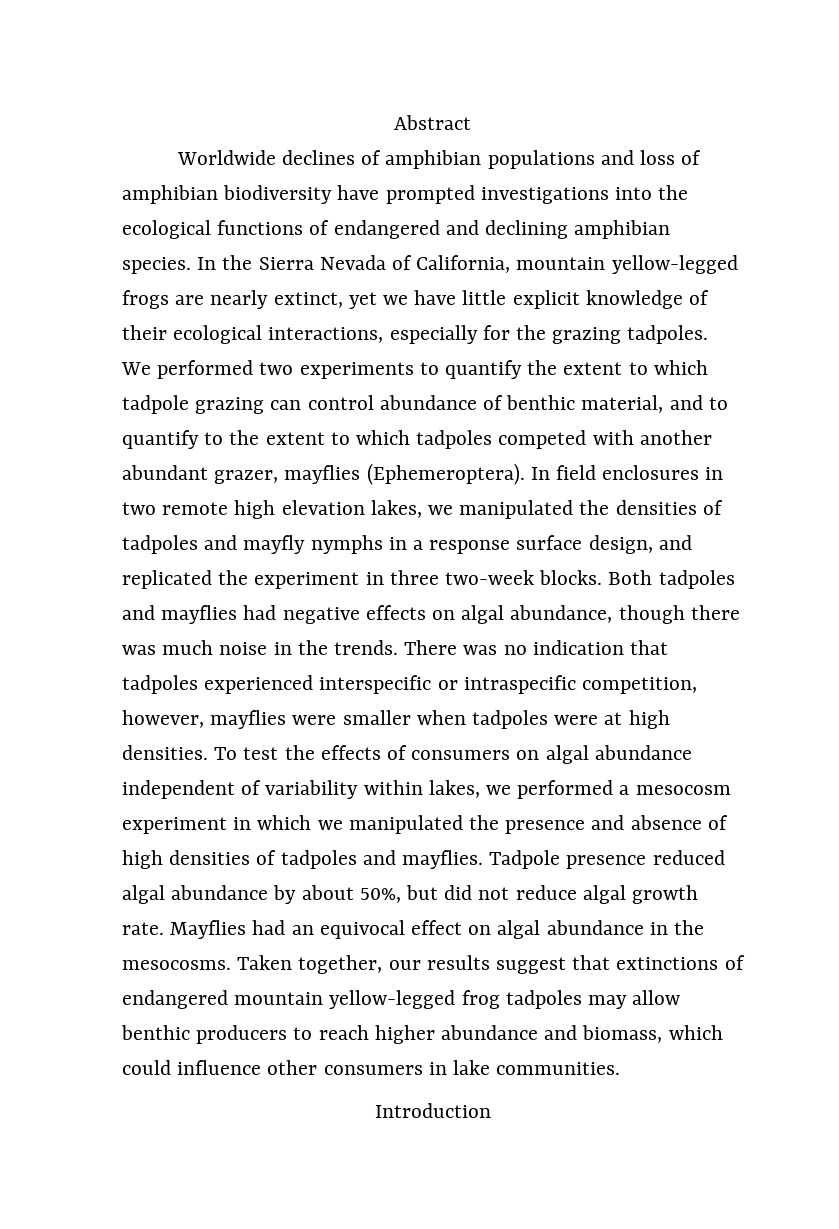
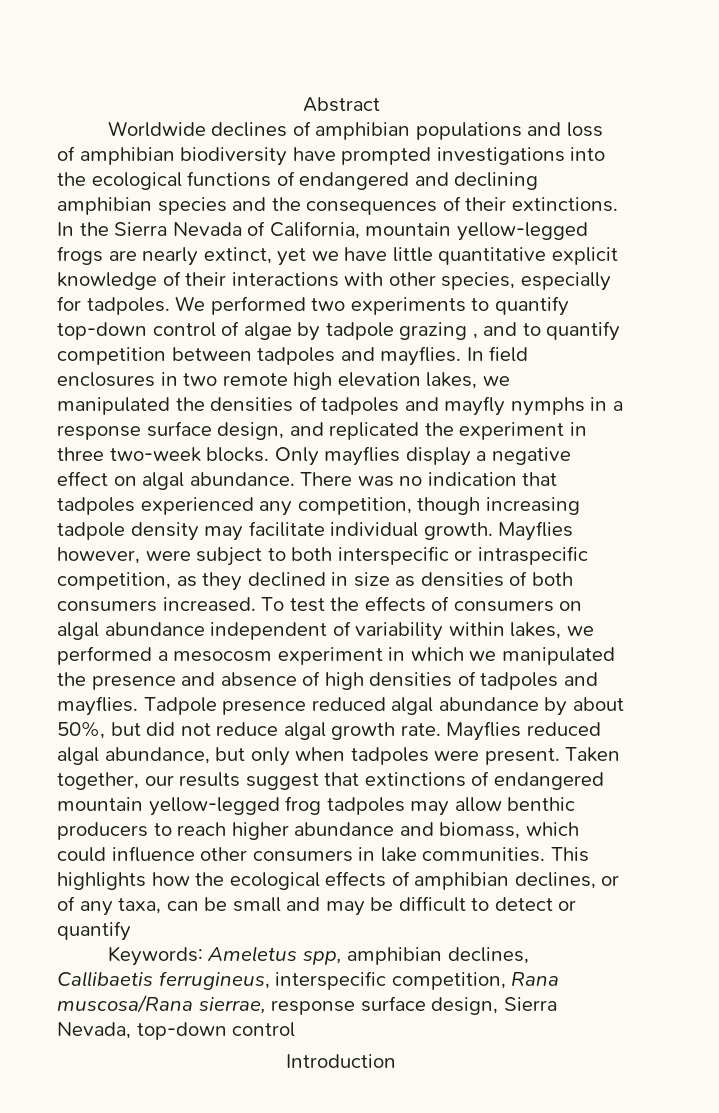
- Worldwide declines of amphibian populations and loss of amphibian biodiversity have prompted investigations into the ecological functions of endangered and declining amphibian species.
+ Worldwide declines of amphibian populations and loss of amphibian biodiversity have prompted investigations into the ecological functions of endangered and declining amphibian species and the consequences of their extinctions.
- In the Sierra Nevada of California, mountain yellow-legged frogs are nearly extinct, yet we have little explicit knowledge of their ecological interactions, especially for the grazing tadpoles.
+ In the Sierra Nevada of California, mountain yellow-legged frogs are nearly extinct, yet we have little quantitative explicit knowledge of their interactions with other species, especially for tadpoles.
- We performed two experiments to quantify the extent to which tadpole grazing can control abundance of benthic material, and to quantify to the extent to which tadpoles competed with another abundant grazer, mayflies (Ephemeroptera).
+ We performed two experiments to quantify top-down control of algae by tadpole grazing , and to quantify competition between tadpoles and mayflies.
- Both tadpoles and mayflies had negative effects on algal abundance, though there was much noise in the trends.
+ Only mayflies display a negative effect on algal abundance.
- There was no indication that tadpoles experienced interspecific or intraspecific competition, however, mayflies were smaller when tadpoles were at high densities.
+ There was no indication that tadpoles experienced any competition, though increasing tadpole density may facilitate individual growth. Mayflies however, were subject to both interspecific or intraspecific competition, as they declined in size as densities of both consumers increased.
- Mayflies had an equivocal effect on algal abundance in the mesocosms.
+ Mayflies reduced algal abundance, but only when tadpoles were present.
+ This highlights how the ecological effects of amphibian declines, or of any taxa, can be small and may be difficult to detect or quantify
+ Keywords: Ameletus spp, amphibian declines, Callibaetis ferrugineus, interspecific competition, Rana muscosa/Rana sierrae, response surface design, Sierra Nevada, top-down control

